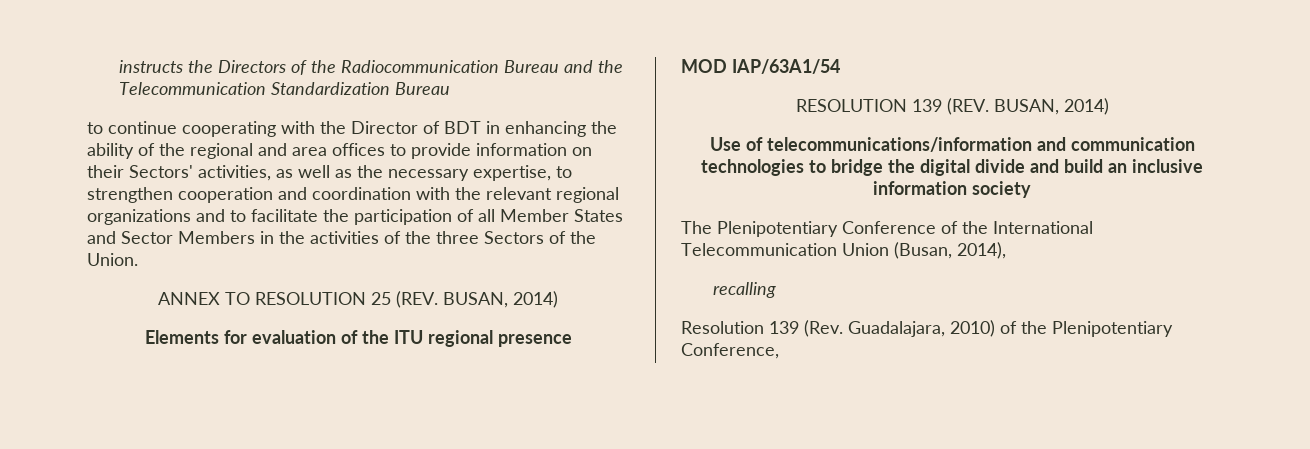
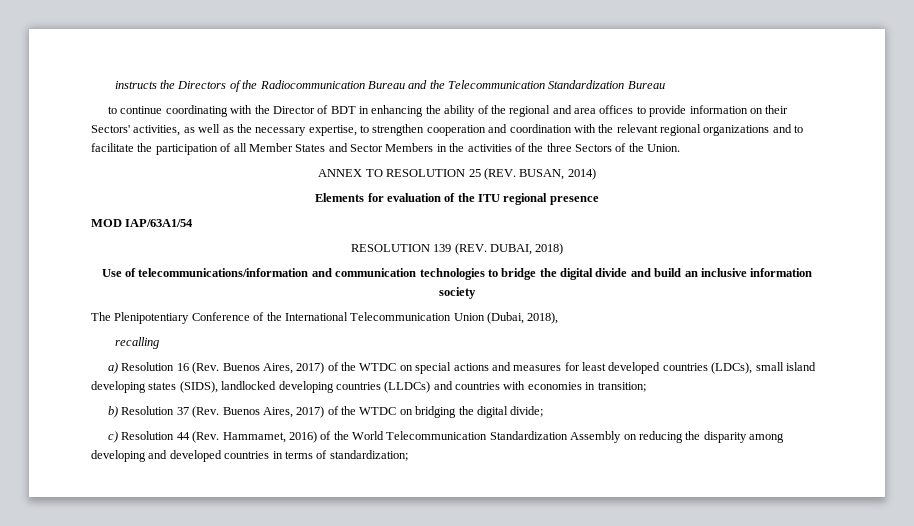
- to continue cooperating with the Director of BDT in enhancing the ability of the regional and area offices to provide information on their Sectors' activities, as well as the necessary expertise, to strengthen cooperation and coordination with the relevant regional organizations and to facilitate the participation of all Member States and Sector Members in the activities of the three Sectors of the Union.
+ to continue coordinating with the Director of BDT in enhancing the ability of the regional and area offices to provide information on their Sectors' activities, as well as the necessary expertise, to strengthen cooperation and coordination with the relevant regional organizations and to facilitate the participation of all Member States and Sector Members in the activities of the three Sectors of the Union.
- RESOLUTION 139 (REV. BUSAN, 2014)
+ RESOLUTION 139 (REV. DUBAI, 2018)
- The Plenipotentiary Conference of the International Telecommunication Union (Busan, 2014),
+ The Plenipotentiary Conference of the International Telecommunication Union (Dubai, 2018),
- Resolution 139 (Rev. Guadalajara, 2010) of the Plenipotentiary Conference,
+ a) Resolution 16 (Rev. Buenos Aires, 2017) of the WTDC on special actions and measures for least developed countries (LDCs), small island developing states (SIDS), landlocked developing countries (LLDCs) and countries with economies in transition;
+ b) Resolution 37 (Rev. Buenos Aires, 2017) of the WTDC on bridging the digital divide;
+ c) Resolution 44 (Rev. Hammamet, 2016) of the World Telecommunication Standardization Assembly on reducing the disparity among developing and developed countries in terms of standardization;

